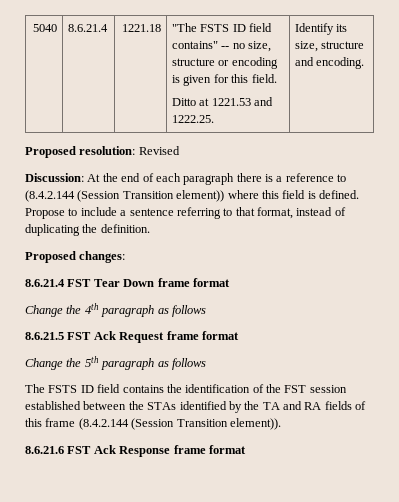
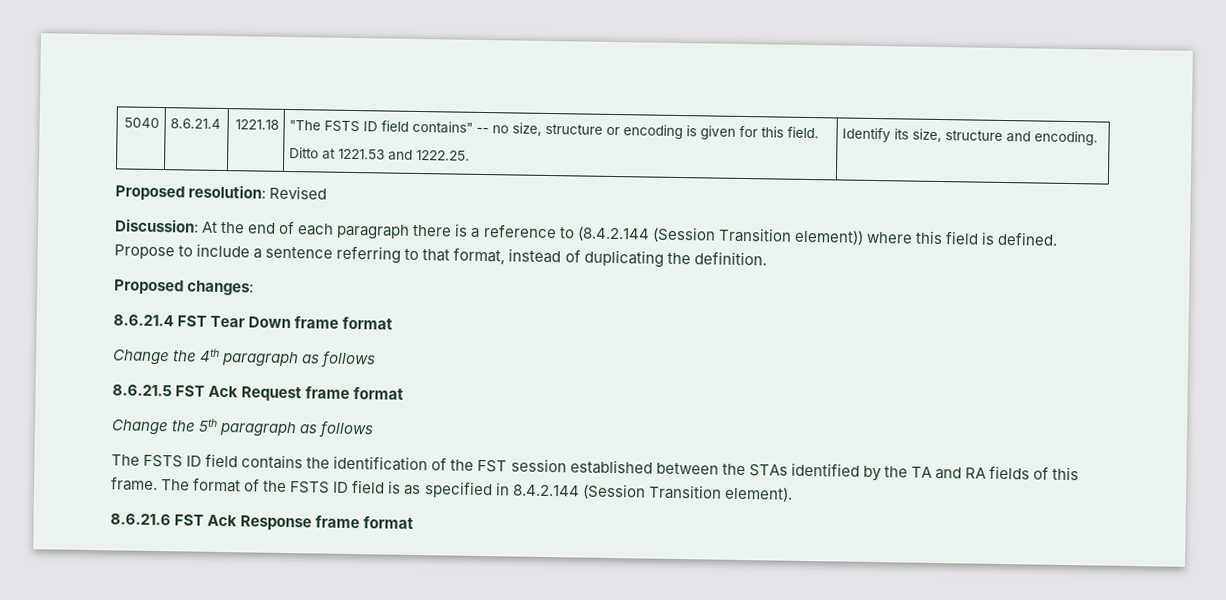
- The FSTS ID field contains the identification of the FST session established between the STAs identified by the TA and RA fields of this frame (8.4.2.144 (Session Transition element)).
+ The FSTS ID field contains the identification of the FST session established between the STAs identified by the TA and RA fields of this frame. The format of the FSTS ID field is as specified in 8.4.2.144 (Session Transition element).

